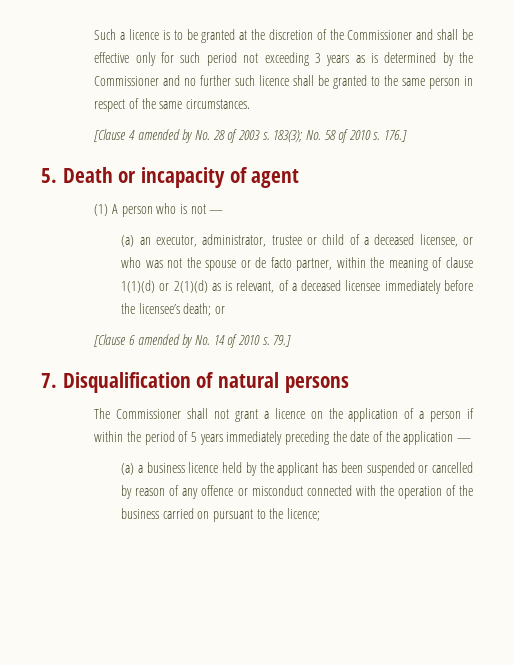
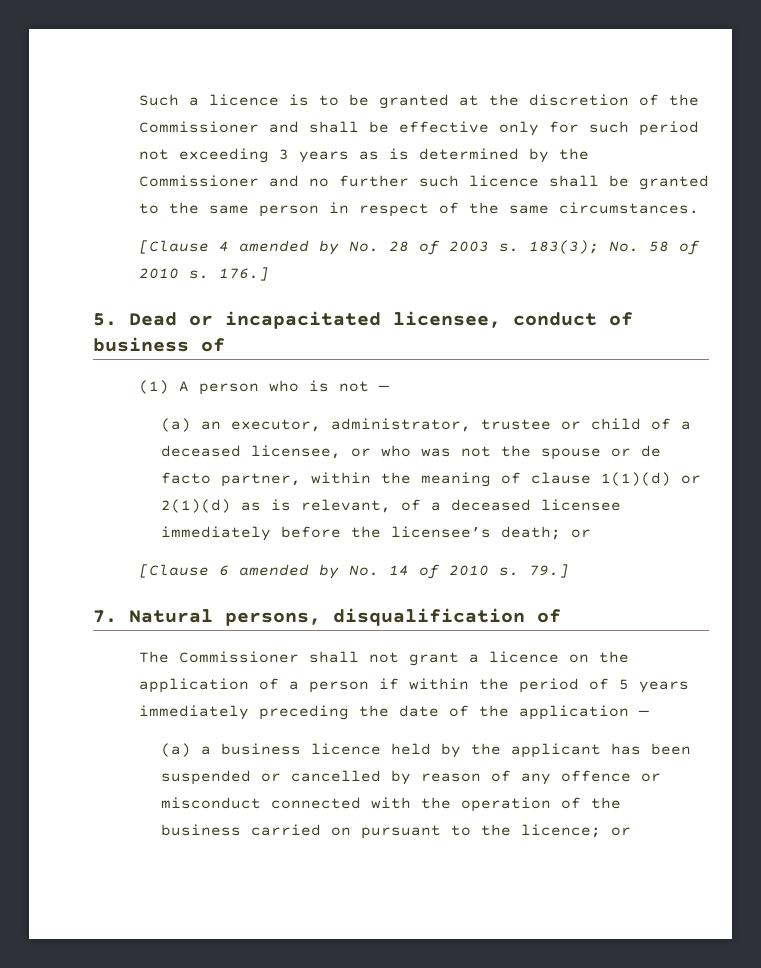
- 5. Death or incapacity of agent
+ 5. Dead or incapacitated licensee, conduct of business of
- 7. Disqualification of natural persons
+ 7. Natural persons, disqualification of
- (a) a business licence held by the applicant has been suspended or cancelled by reason of any offence or misconduct connected with the operation of the business carried on pursuant to the licence;
+ (a) a business licence held by the applicant has been suspended or cancelled by reason of any offence or misconduct connected with the operation of the business carried on pursuant to the licence; or

